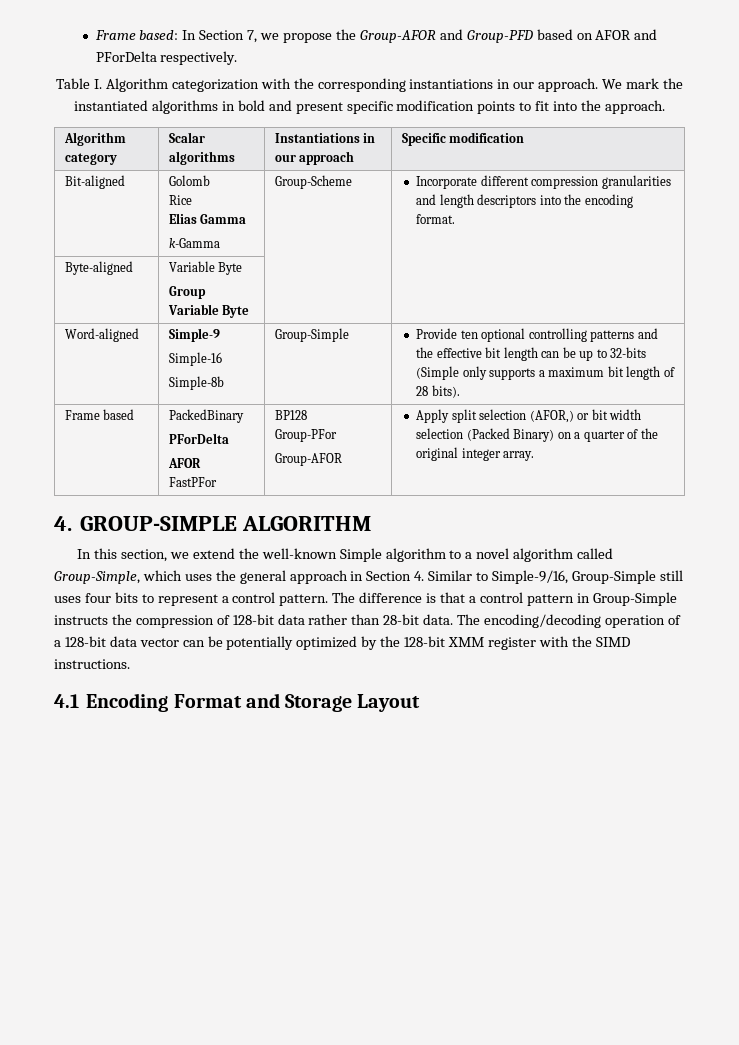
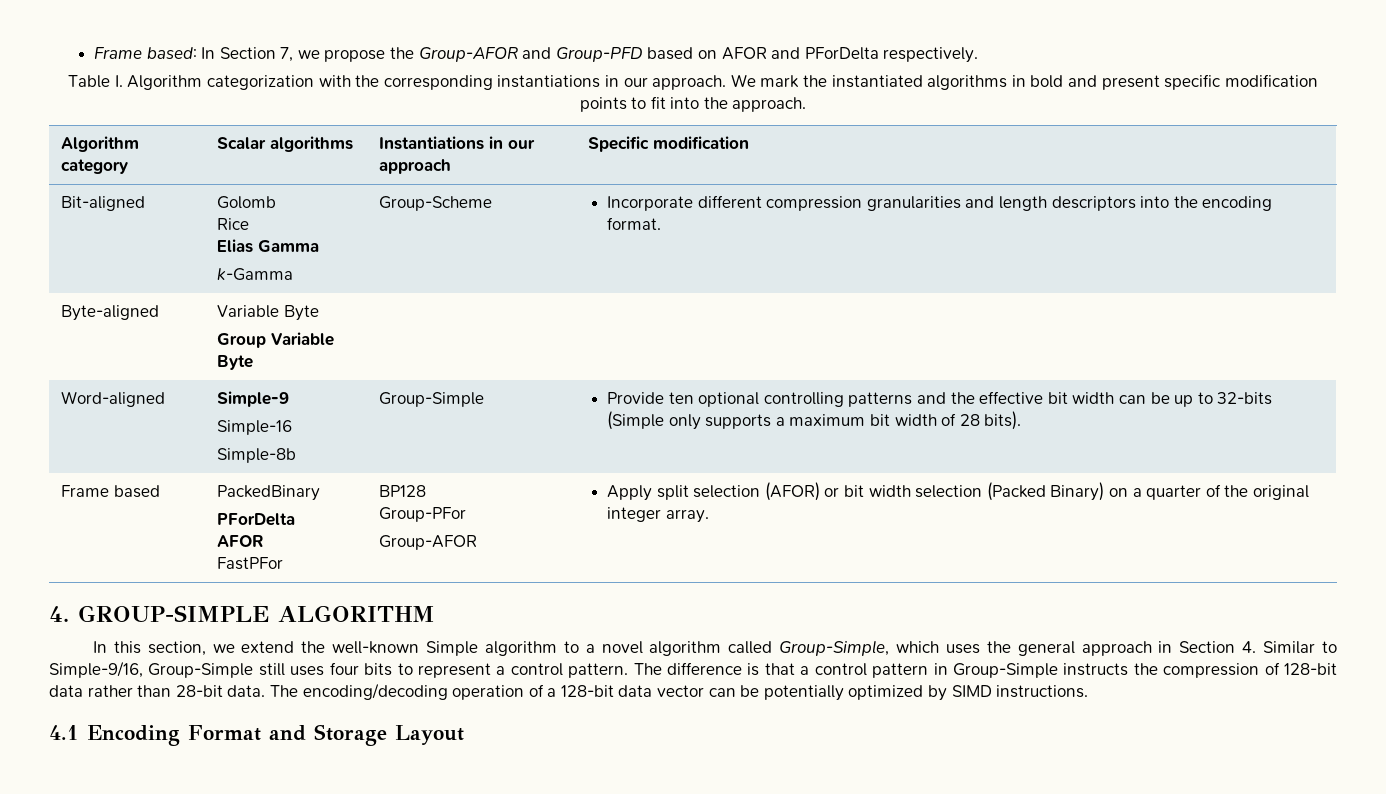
  Word-aligned | Simple-9
  Simple-16
- Simple-8b | Group-Simple | Provide ten optional controlling patterns and the effective bit length can be up to 32-bits (Simple only supports a maximum bit length of 28 bits).
+ Simple-8b | Group-Simple | Provide ten optional controlling patterns and the effective bit width can be up to 32-bits (Simple only supports a maximum bit width of 28 bits).
  Frame based | PackedBinary
  PForDelta
  AFOR
  FastPFor | BP128
  Group-PFor
- Group-AFOR | Apply split selection (AFOR,) or bit width selection (Packed Binary) on a quarter of the original integer array.
+ Group-AFOR | Apply split selection (AFOR) or bit width selection (Packed Binary) on a quarter of the original integer array.
- The encoding/decoding operation of a 128-bit data vector can be potentially optimized by the 128-bit XMM register with the SIMD instructions.
+ The encoding/decoding operation of a 128-bit data vector can be potentially optimized by SIMD instructions.

